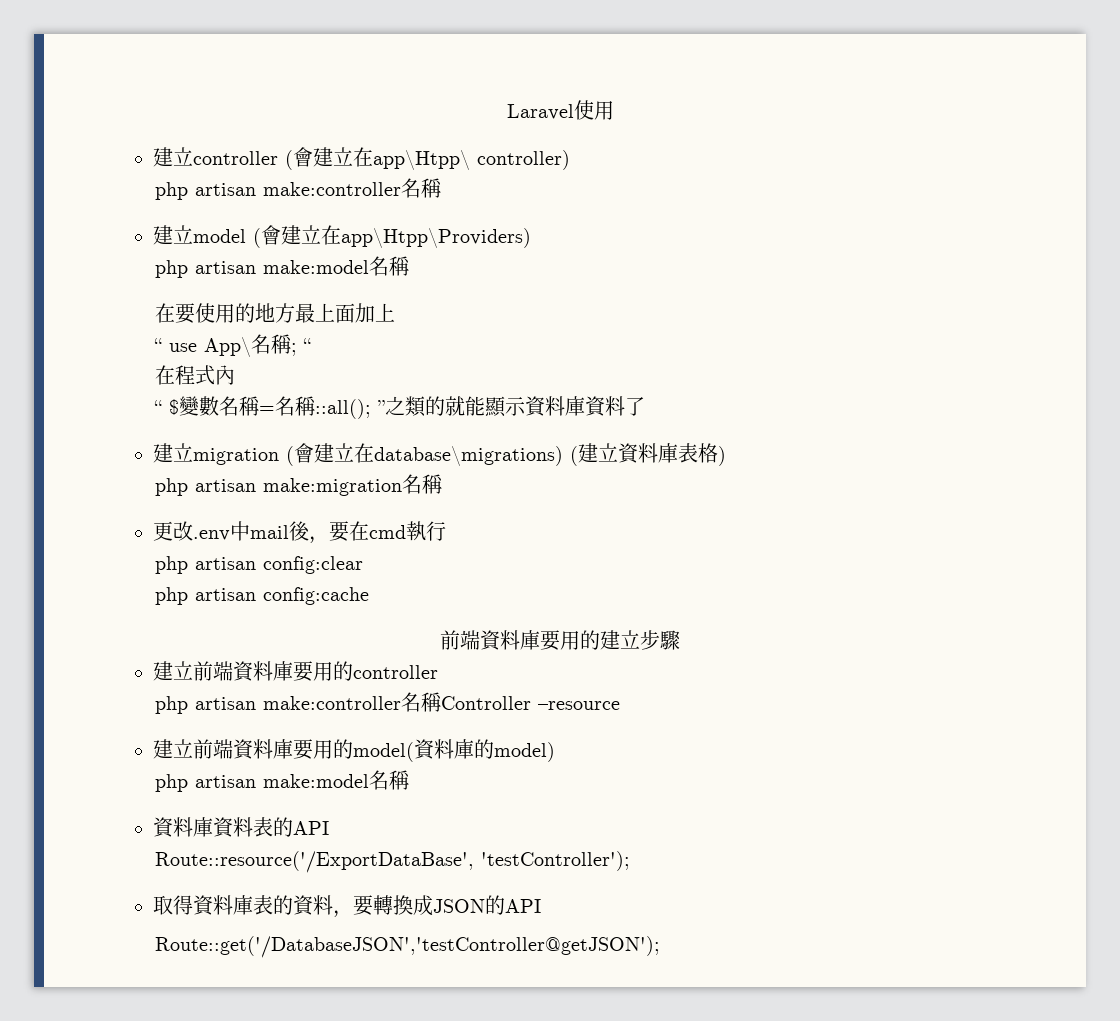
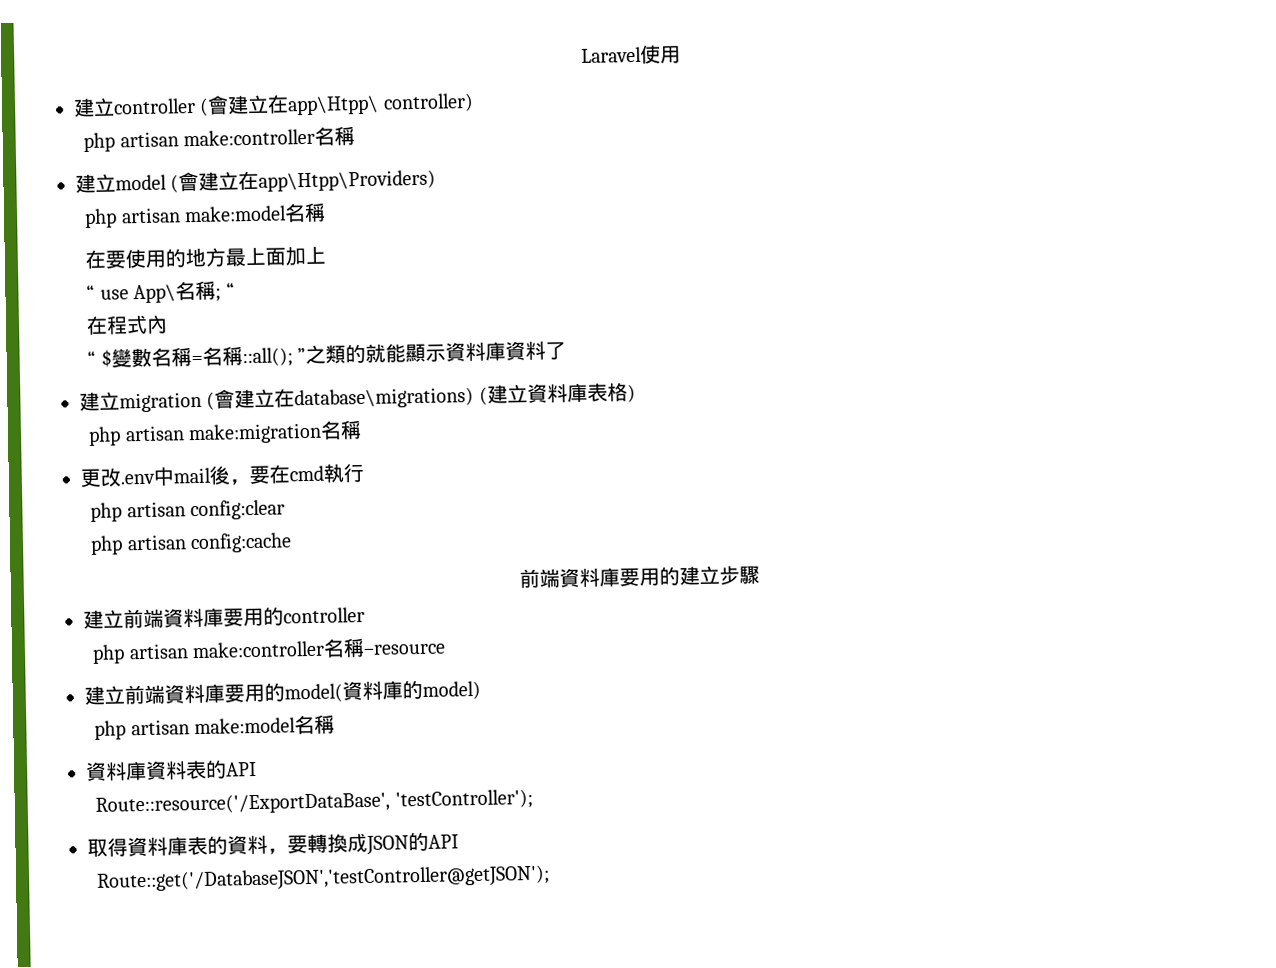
- php artisan make:controller名稱Controller –resource
+ php artisan make:controller名稱–resource

